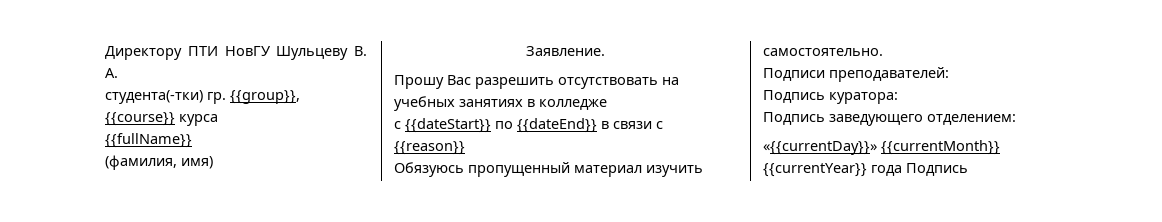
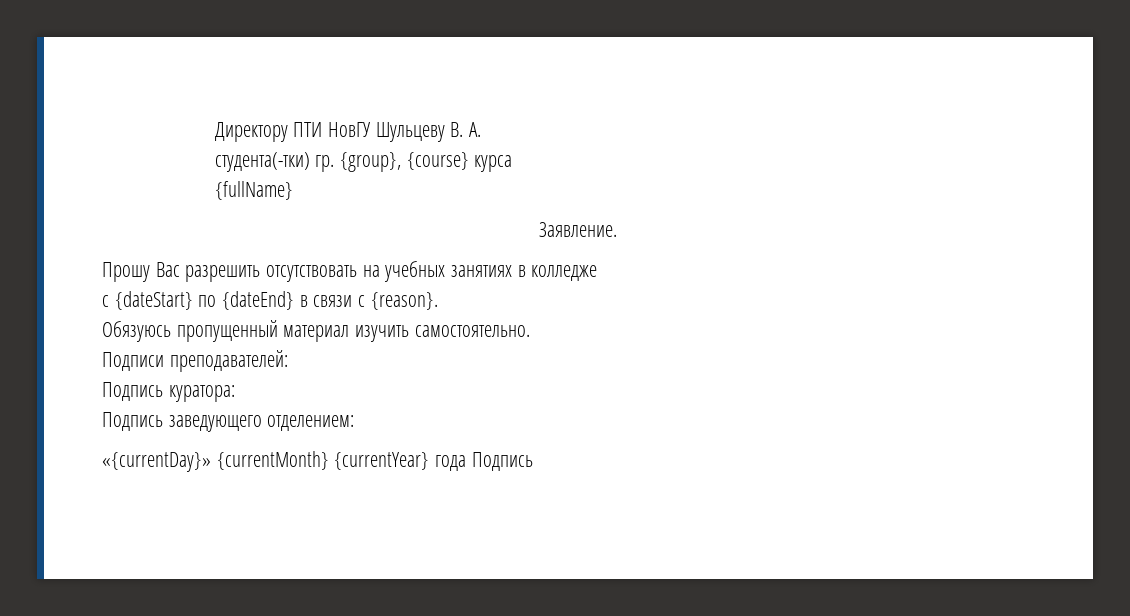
- {{group}}, {{course}} курса
+ {group}, {course} курса
- {{fullName}}
- (фамилия, имя)
+ {fullName}
- с {{dateStart}} по {{dateEnd}} в связи с {{reason}}
+ с {dateStart} по {dateEnd} в связи с {reason}.
- «{{currentDay}}» {{currentMonth}} {{currentYear}} года Подпись
+ «{currentDay}» {currentMonth} {currentYear} года Подпись

